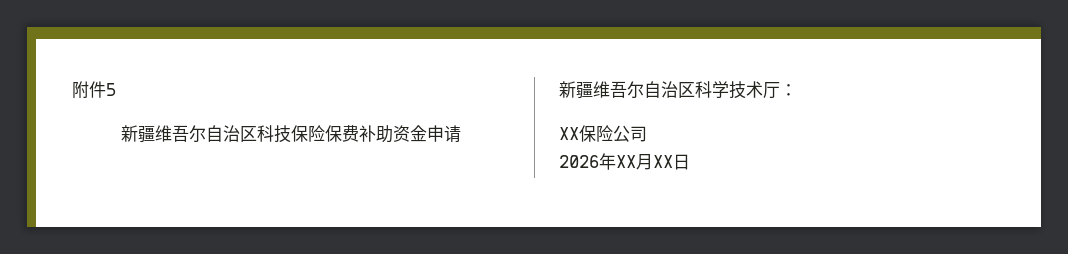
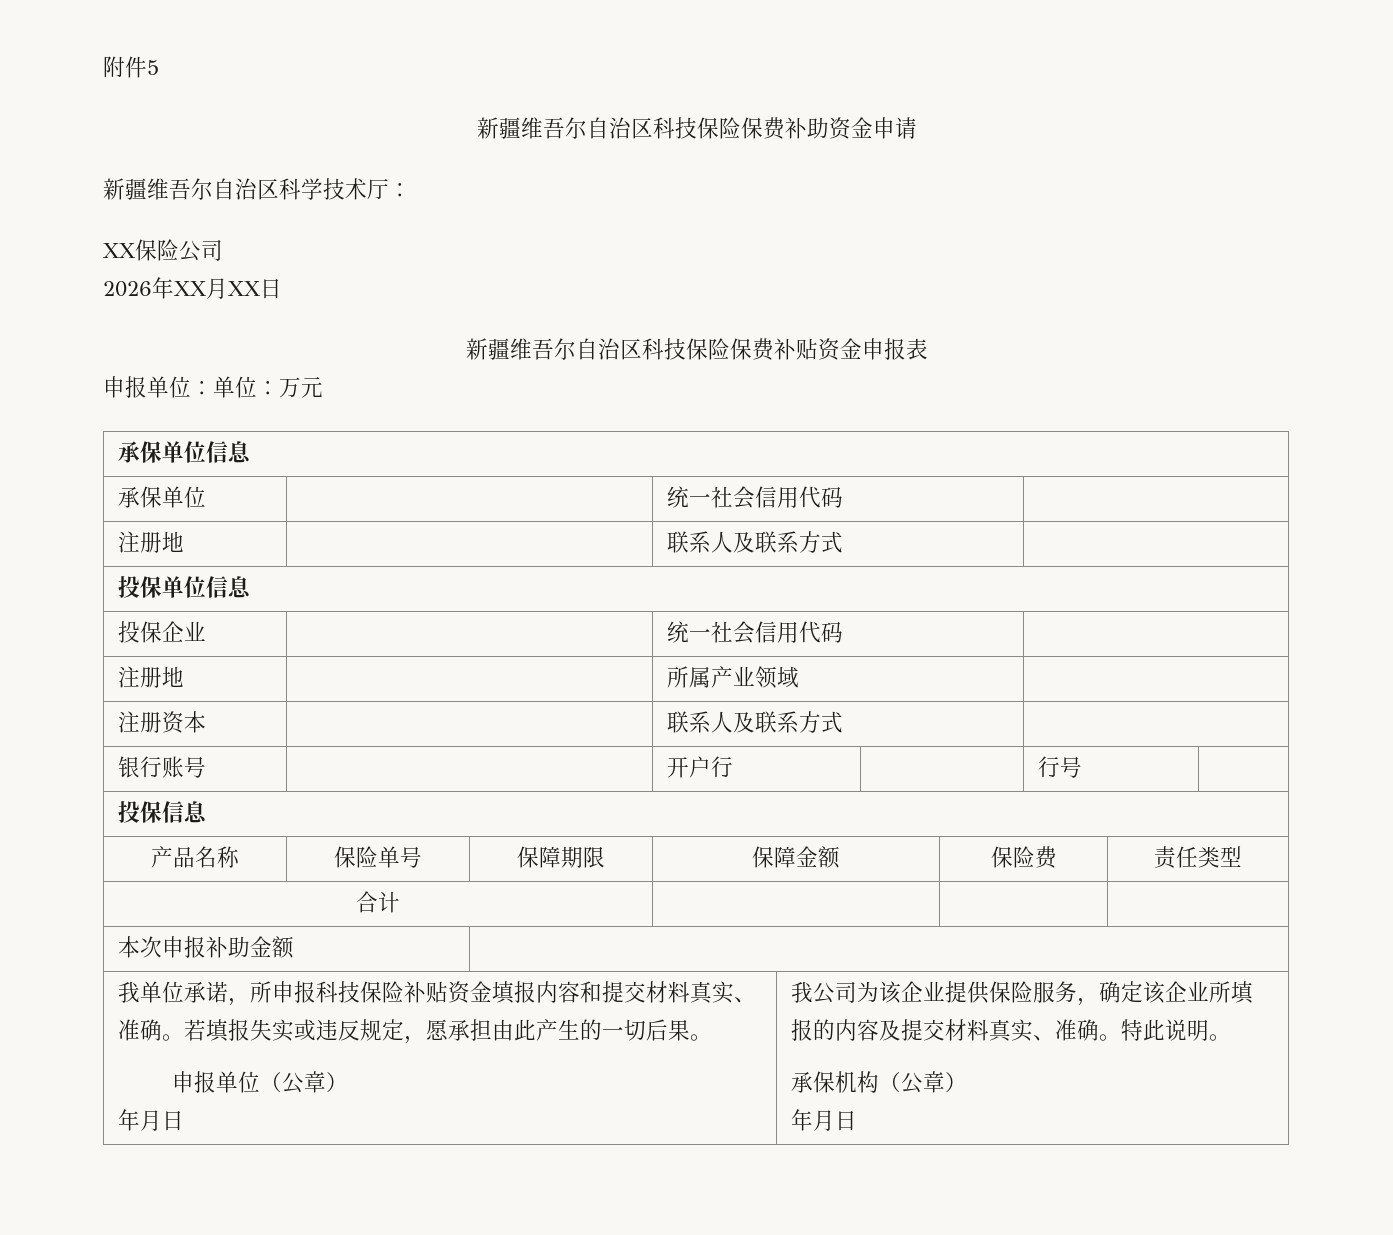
+ 新疆维吾尔自治区科技保险保费补贴资金申报表
+ 申报单位：单位：万元
+ 承保单位信息
+ 承保单位 | | 统一社会信用代码 |
+ 注册地 | | 联系人及联系方式 |
+ 投保单位信息
+ 投保企业 | | 统一社会信用代码 |
+ 注册地 | | 所属产业领域 |
+ 注册资本 | | 联系人及联系方式 |
+ 银行账号 | | 开户行 | | 行号 |
+ 投保信息
+ 产品名称 | 保险单号 | 保障期限 | 保障金额 | 保险费 | 责任类型
+ 合计 | | |
+ 本次申报补助金额 |
+ 我单位承诺，所申报科技保险补贴资金填报内容和提交材料真实、准确。若填报失实或违反规定，愿承担由此产生的一切后果。
+ 申报单位（公章）
+ 年月日 | 我公司为该企业提供保险服务，确定该企业所填报的内容及提交材料真实、准确。特此说明。
+ 承保机构（公章）
+ 年月日

